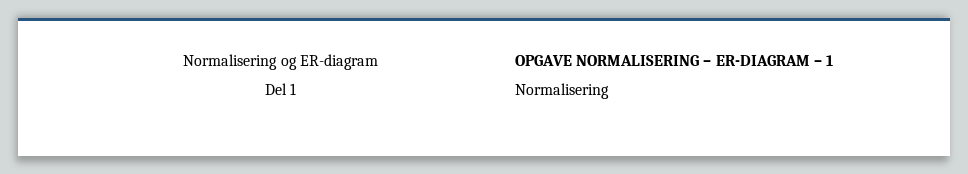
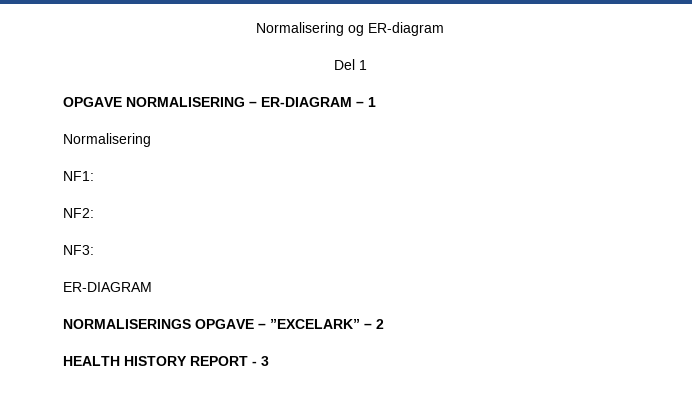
+ NF1:
+ NF2:
+ NF3:
+ ER-DIAGRAM
+ NORMALISERINGS OPGAVE – ”EXCELARK” – 2
+ HEALTH HISTORY REPORT - 3

